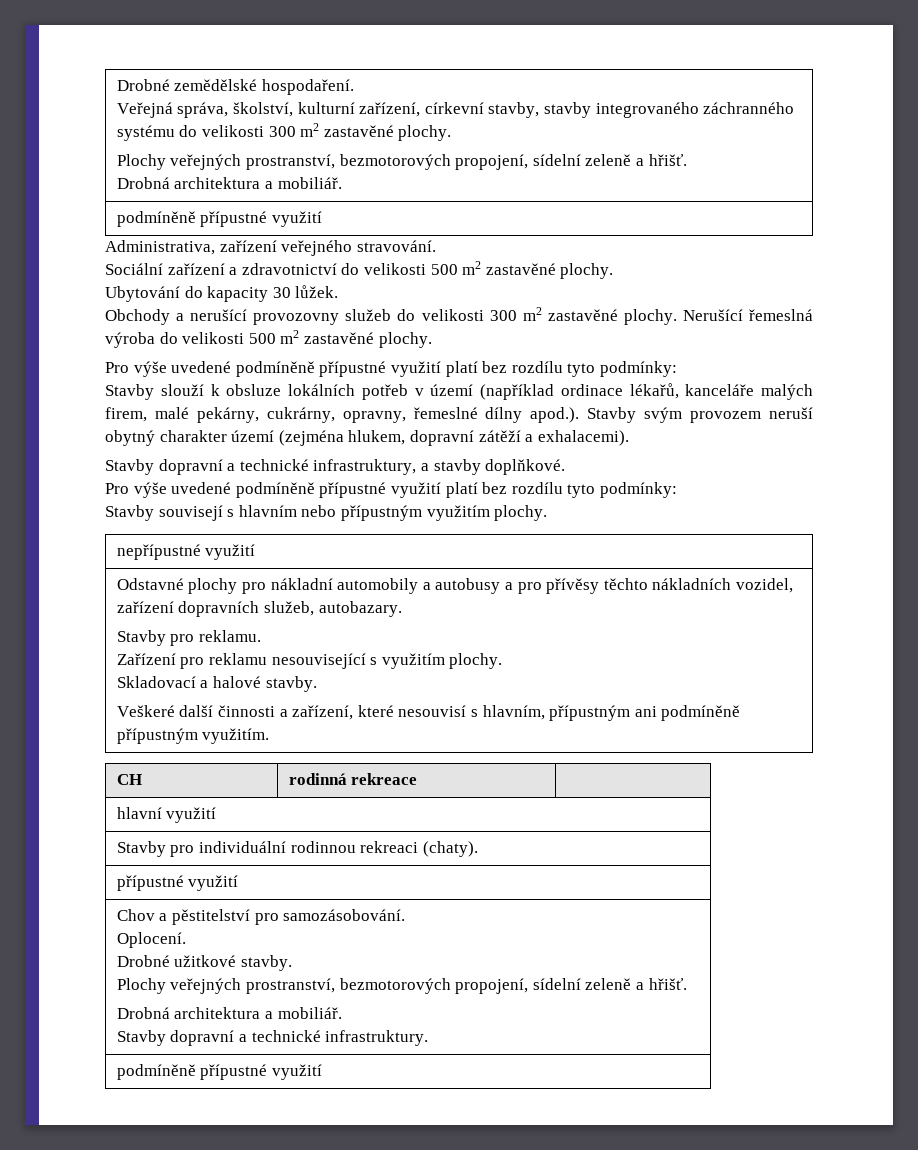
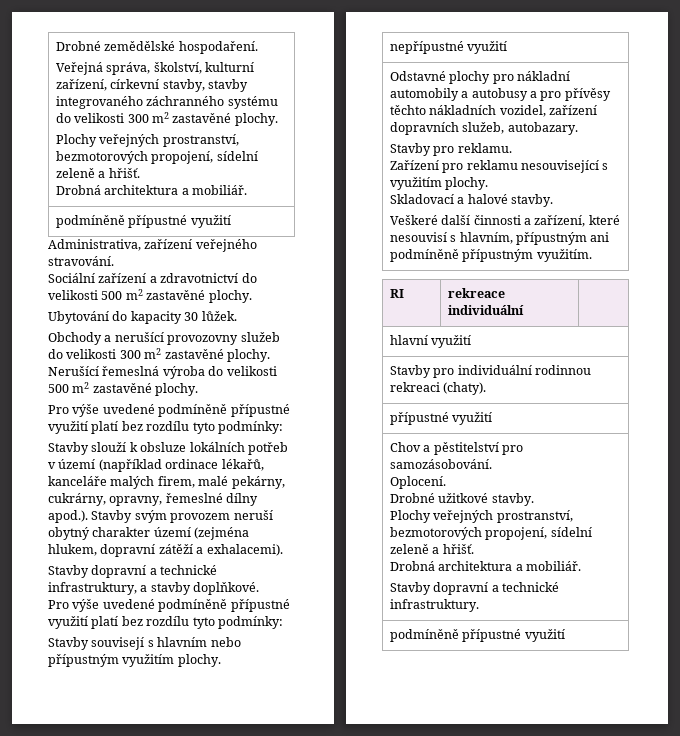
- CH | rodinná rekreace |
+ RI | rekreace individuální |

